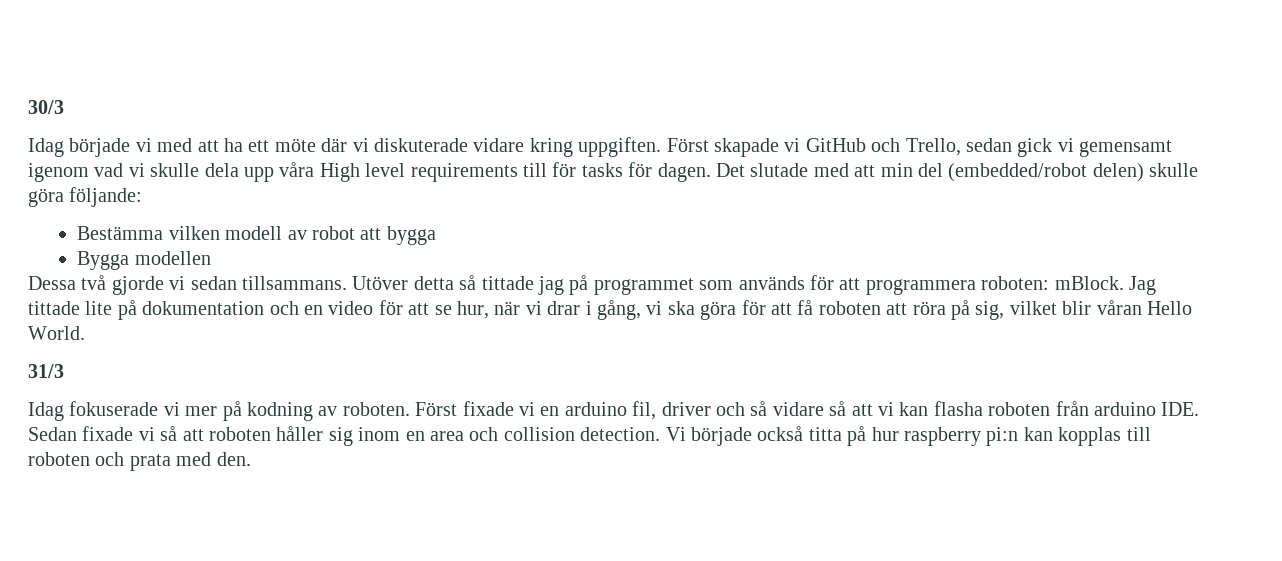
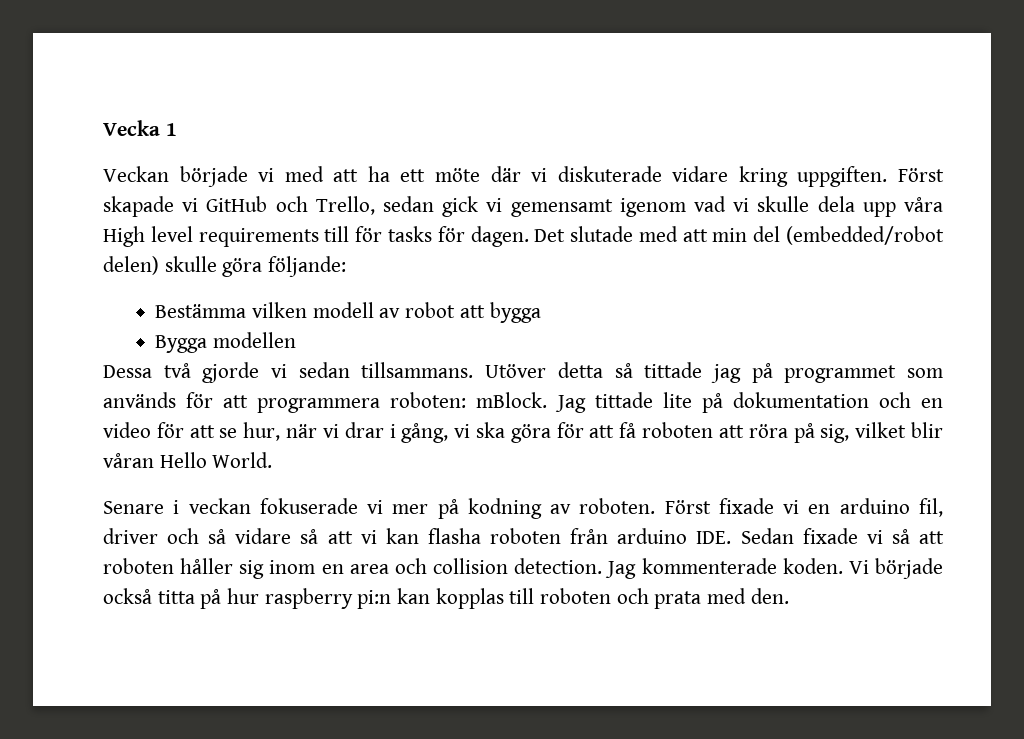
- 30/3
- Idag började vi med att ha ett möte där vi diskuterade vidare kring uppgiften.
+ Vecka 1
+ Veckan började vi med att ha ett möte där vi diskuterade vidare kring uppgiften.
- 31/3
- Idag fokuserade vi mer på kodning av roboten.
+ Senare i veckan fokuserade vi mer på kodning av roboten.
+ Jag kommenterade koden.

